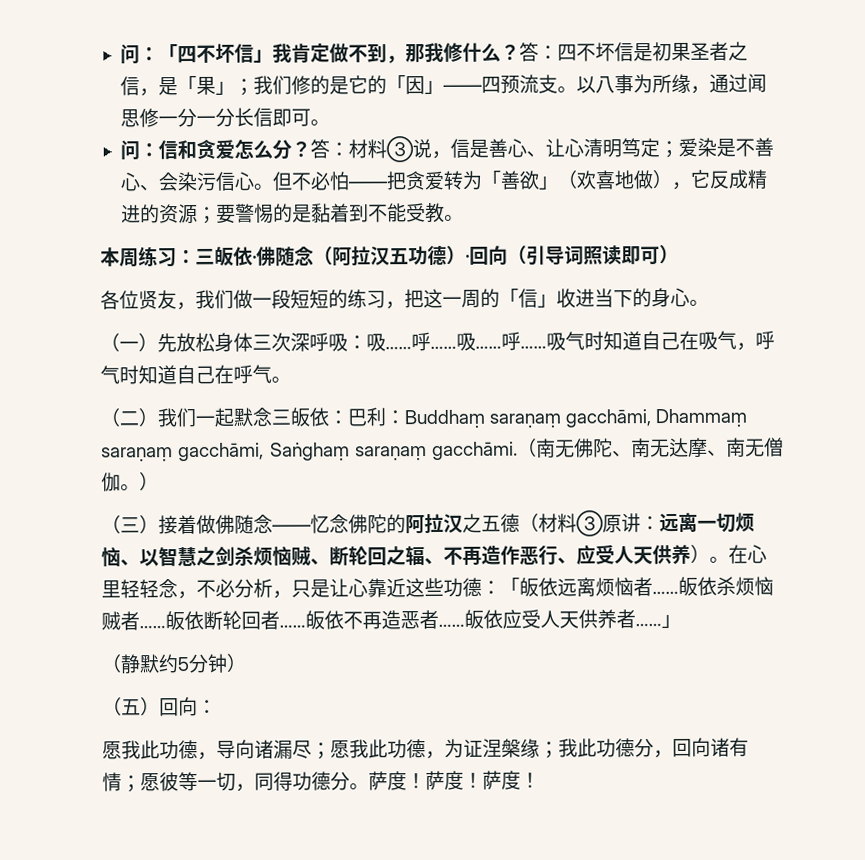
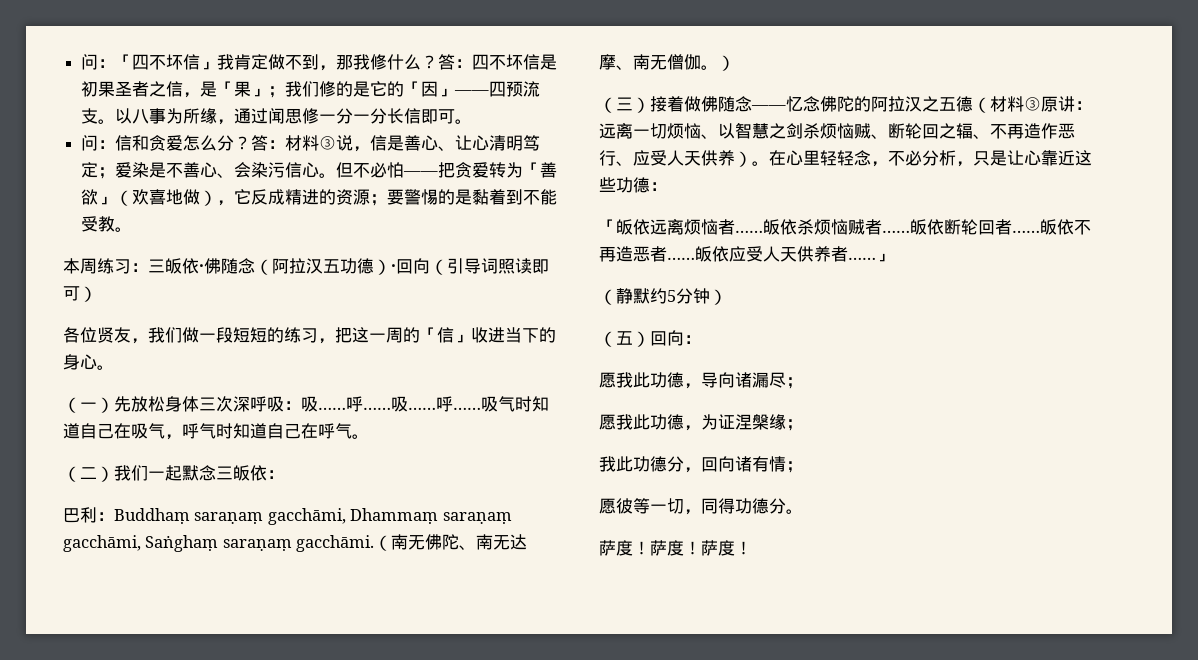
- （二）我们一起默念三皈依：巴利：Buddhaṃ saraṇaṃ gacchāmi, Dhammaṃ saraṇaṃ gacchāmi, Saṅghaṃ saraṇaṃ gacchāmi.
+ （二）我们一起默念三皈依：
+ 巴利：Buddhaṃ saraṇaṃ gacchāmi, Dhammaṃ saraṇaṃ gacchāmi, Saṅghaṃ saraṇaṃ gacchāmi.
- 在心里轻轻念，不必分析，只是让心靠近这些功德：「皈依远离烦恼者……
+ 在心里轻轻念，不必分析，只是让心靠近这些功德：
+ 「皈依远离烦恼者……
- 愿我此功德，导向诸漏尽；愿我此功德，为证涅槃缘；我此功德分，回向诸有情；愿彼等一切，同得功德分。萨度！
+ 愿我此功德，导向诸漏尽；
+ 愿我此功德，为证涅槃缘；
+ 我此功德分，回向诸有情；
+ 愿彼等一切，同得功德分。
+ 萨度！

